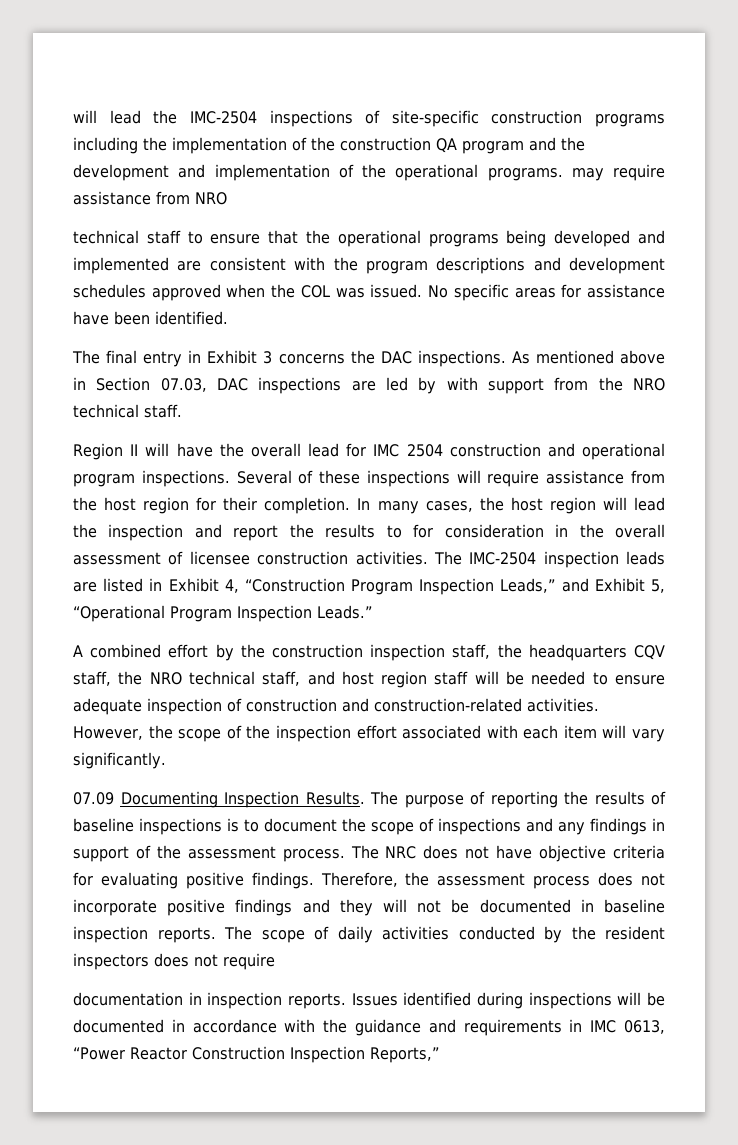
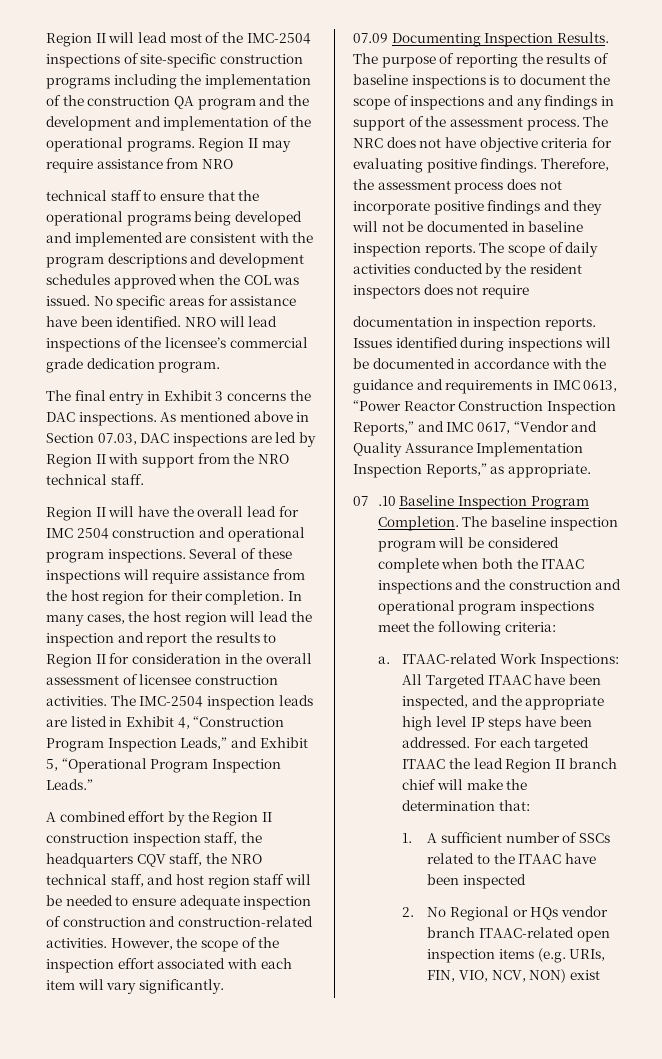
- will lead the IMC-2504 inspections of site-specific construction programs including the implementation of the construction QA program and the development and implementation of the operational programs. may require assistance from NRO
+ Region II will lead most of the IMC-2504 inspections of site-specific construction programs including the implementation of the construction QA program and the development and implementation of the operational programs. Region II may require assistance from NRO
+ NRO will lead inspections of the licensee’s commercial grade dedication program.
- As mentioned above in Section 07.03, DAC inspections are led by with support from the NRO technical staff.
+ As mentioned above in Section 07.03, DAC inspections are led by Region II with support from the NRO technical staff.
- In many cases, the host region will lead the inspection and report the results to for consideration in the overall assessment of licensee construction activities.
+ In many cases, the host region will lead the inspection and report the results to Region II for consideration in the overall assessment of licensee construction activities.
- A combined effort by the construction inspection staff, the headquarters CQV staff, the NRO technical staff, and host region staff will be needed to ensure adequate inspection of construction and construction-related activities.
+ A combined effort by the Region II construction inspection staff, the headquarters CQV staff, the NRO technical staff, and host region staff will be needed to ensure adequate inspection of construction and construction-related activities.
- Issues identified during inspections will be documented in accordance with the guidance and requirements in IMC 0613, “Power Reactor Construction Inspection Reports,”
+ Issues identified during inspections will be documented in accordance with the guidance and requirements in IMC 0613, “Power Reactor Construction Inspection Reports,” and IMC 0617, “Vendor and Quality Assurance Implementation Inspection Reports,” as appropriate.
+ 07 .10 Baseline Inspection Program Completion. The baseline inspection program will be considered complete when both the ITAAC inspections and the construction and operational program inspections meet the following criteria:
+ a. ITAAC-related Work Inspections: All Targeted ITAAC have been inspected, and the appropriate high level IP steps have been addressed. For each targeted ITAAC the lead Region II branch chief will make the determination that:
+ 1. A sufficient number of SSCs related to the ITAAC have been inspected
+ 2. No Regional or HQs vendor branch ITAAC-related open inspection items (e.g. URIs, FIN, VIO, NCV, NON) exist

